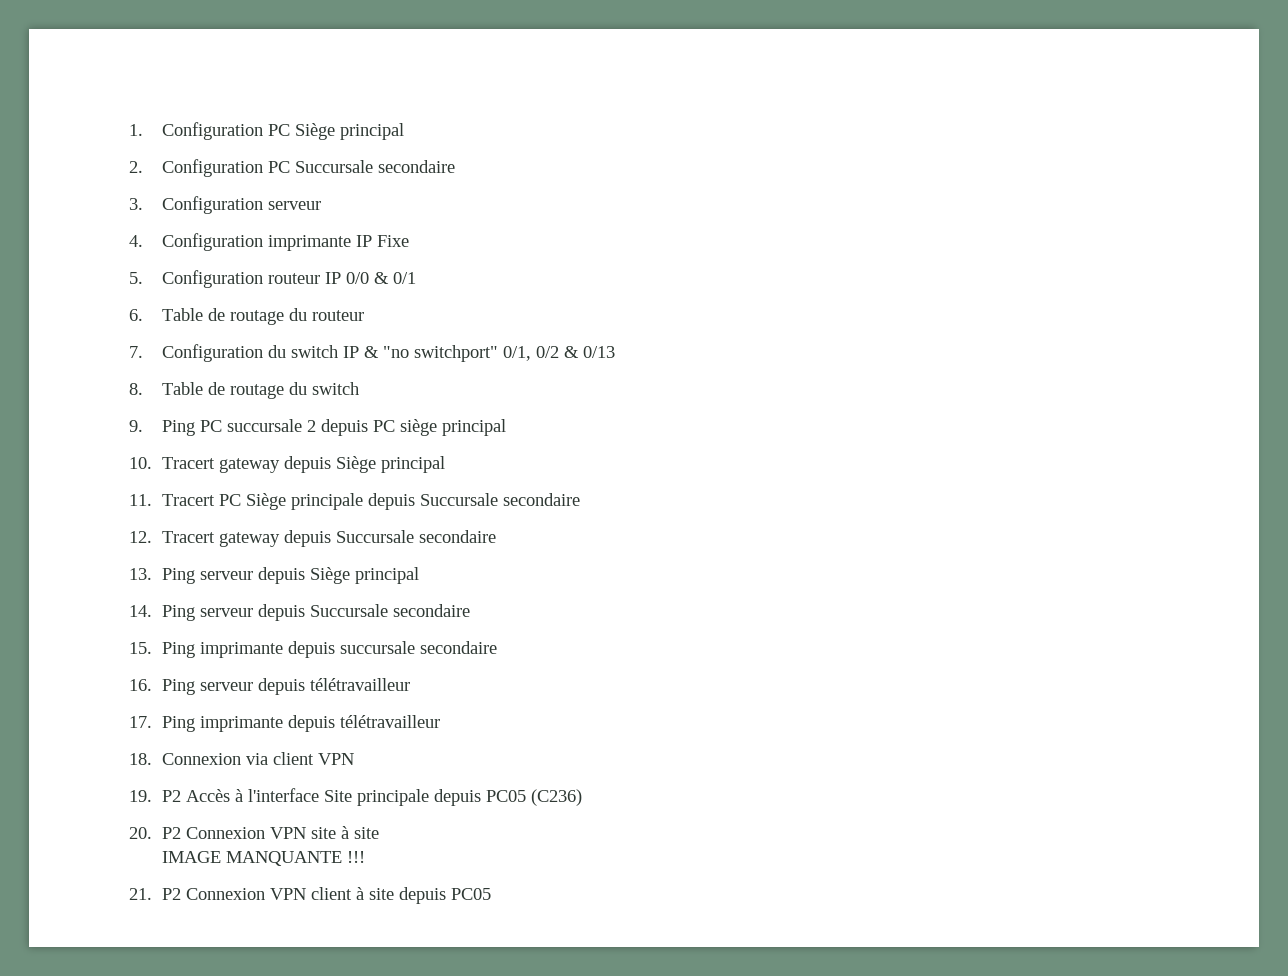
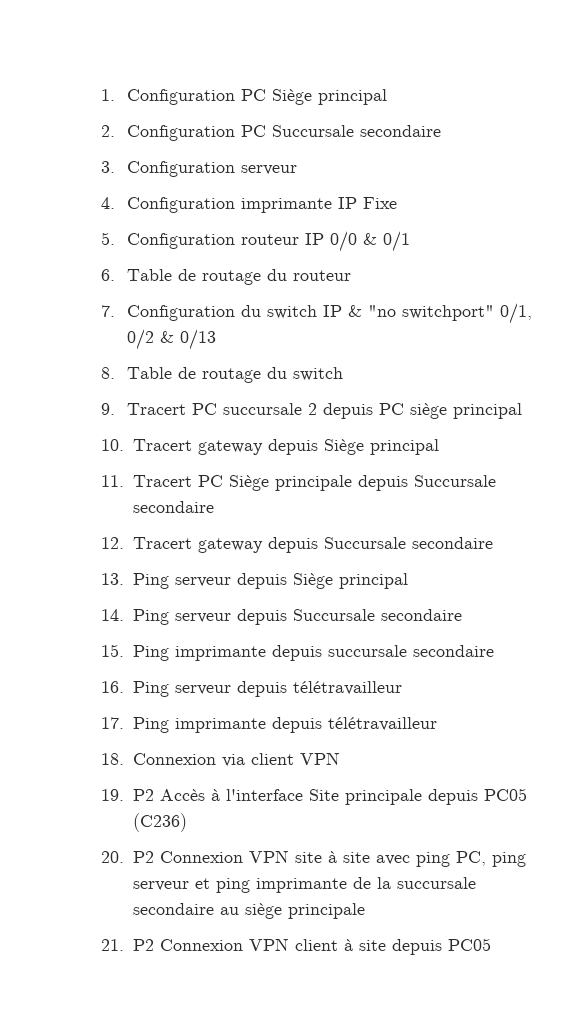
- 9. Ping PC succursale 2 depuis PC siège principal
+ 9. Tracert PC succursale 2 depuis PC siège principal
- 20. P2 Connexion VPN site à site
- IMAGE MANQUANTE !!!
+ 20. P2 Connexion VPN site à site avec ping PC, ping serveur et ping imprimante de la succursale secondaire au siège principale

